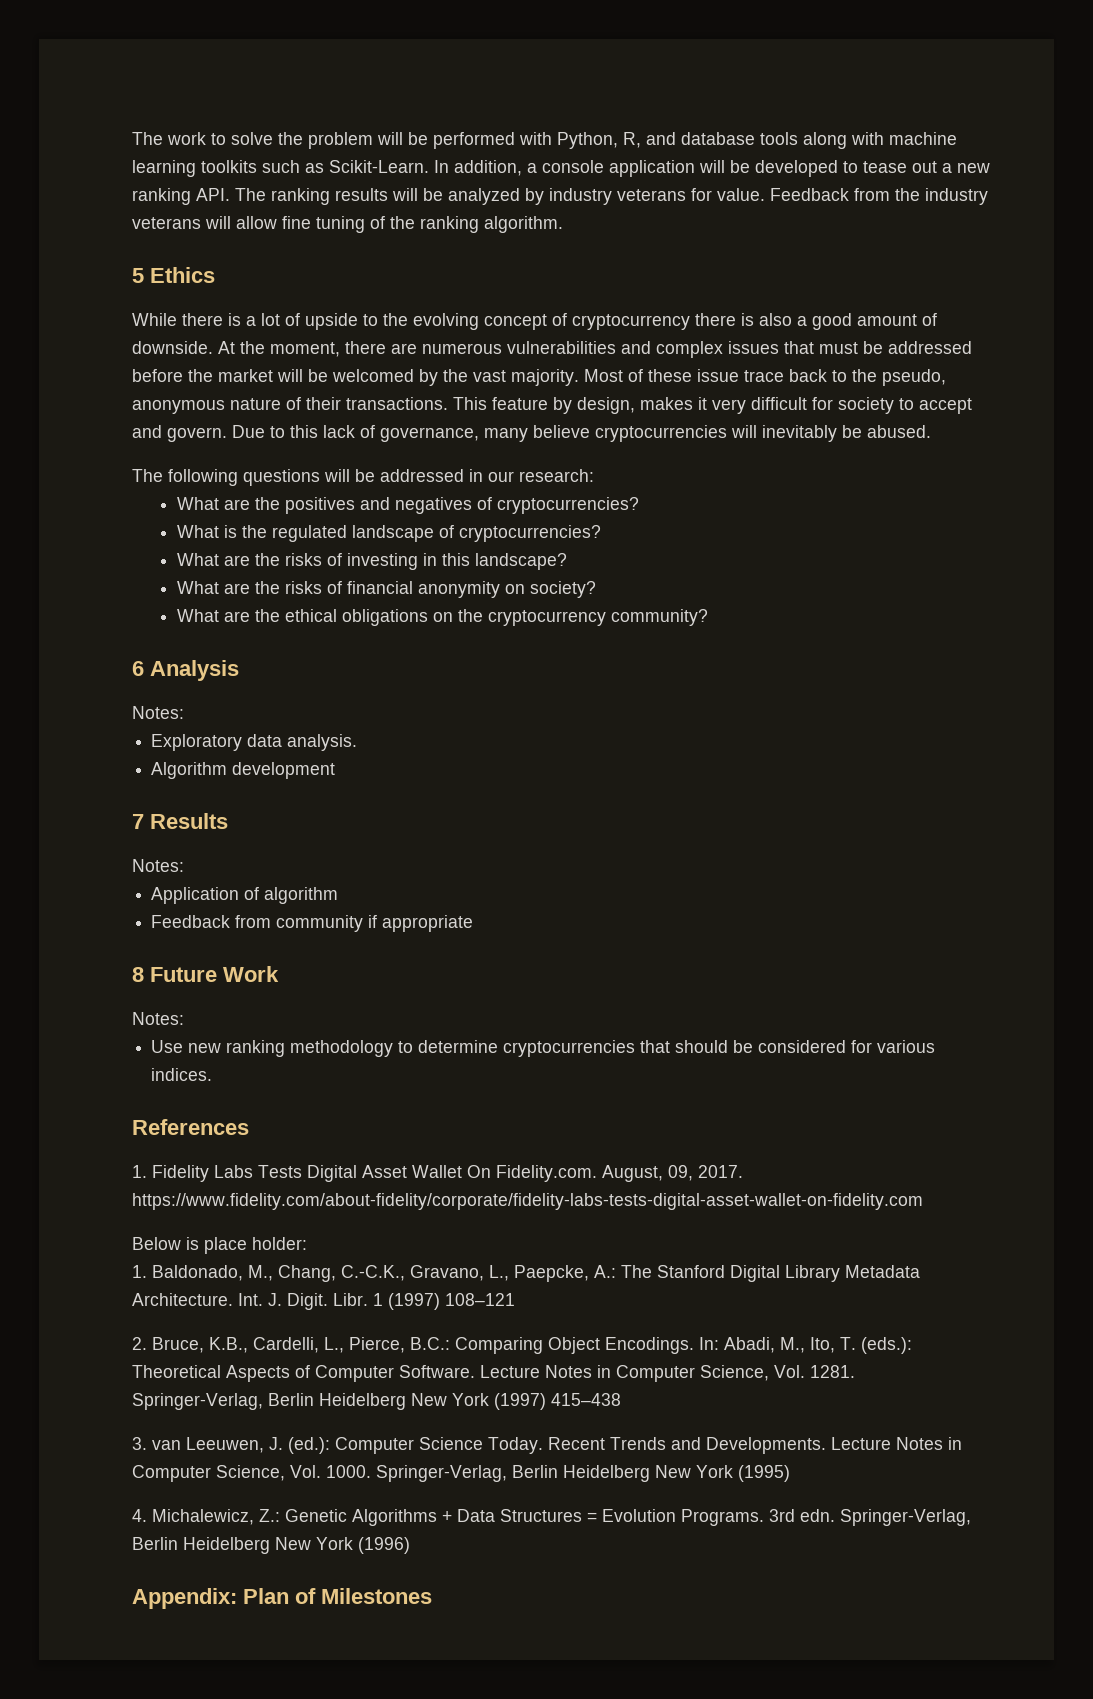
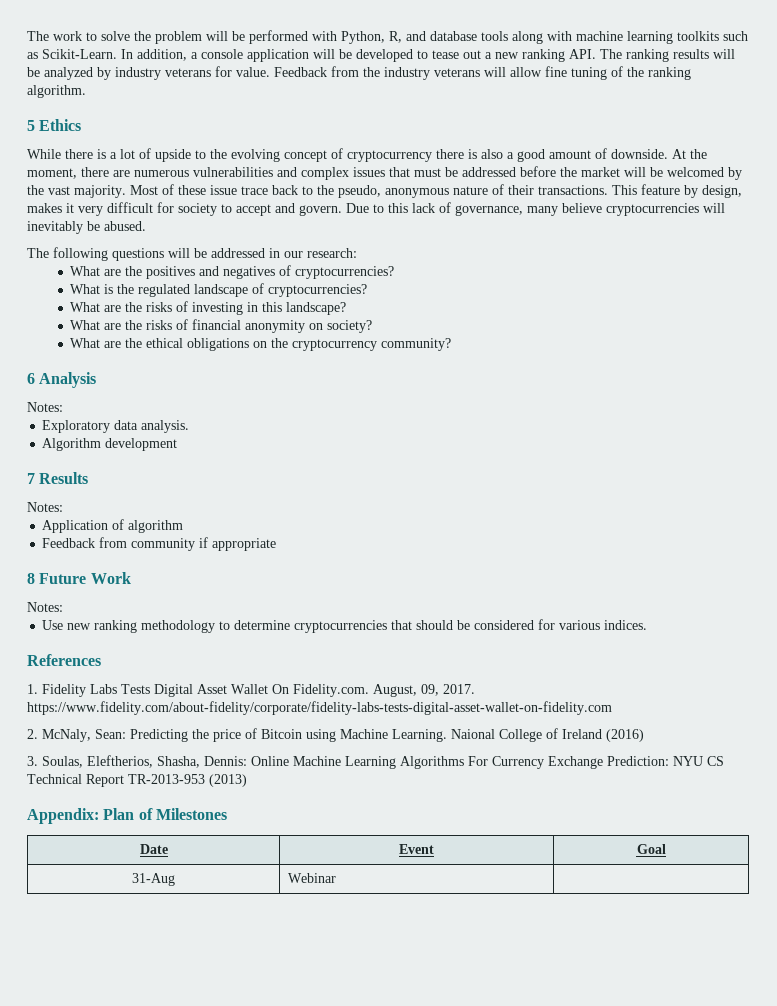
- Below is place holder:
- 1. Baldonado, M., Chang, C.-C.K., Gravano, L., Paepcke, A.: The Stanford Digital Library Metadata Architecture. Int. J. Digit. Libr. 1 (1997) 108–121
- 2. Bruce, K.B., Cardelli, L., Pierce, B.C.: Comparing Object Encodings. In: Abadi, M., Ito, T. (eds.): Theoretical Aspects of Computer Software. Lecture Notes in Computer Science, Vol. 1281. Springer-Verlag, Berlin Heidelberg New York (1997) 415–438
- 3. van Leeuwen, J. (ed.): Computer Science Today. Recent Trends and Developments. Lecture Notes in Computer Science, Vol. 1000. Springer-Verlag, Berlin Heidelberg New York (1995)
- 4. Michalewicz, Z.: Genetic Algorithms + Data Structures = Evolution Programs. 3rd edn. Springer-Verlag, Berlin Heidelberg New York (1996)
+ 2. McNaly, Sean: Predicting the price of Bitcoin using Machine Learning. Naional College of Ireland (2016)
+ 3. Soulas, Eleftherios, Shasha, Dennis: Online Machine Learning Algorithms For Currency Exchange Prediction: NYU CS Technical Report TR-2013-953 (2013)
+ Date | Event | Goal
+ 31-Aug | Webinar |

